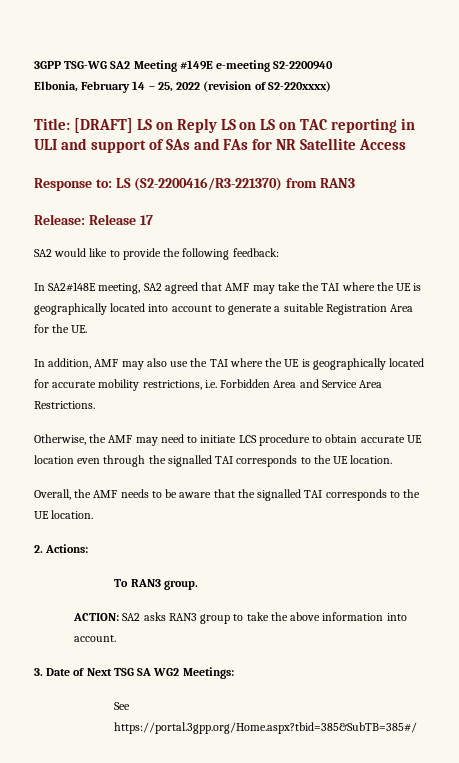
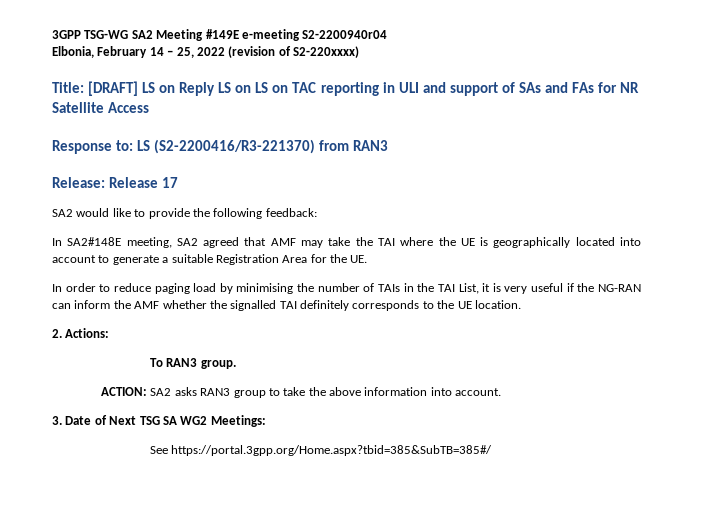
- 3GPP TSG-WG SA2 Meeting #149E e-meeting S2-2200940
+ 3GPP TSG-WG SA2 Meeting #149E e-meeting S2-2200940r04
- In addition, AMF may also use the TAI where the UE is geographically located for accurate mobility restrictions, i.e. Forbidden Area and Service Area Restrictions.
- Otherwise, the AMF may need to initiate LCS procedure to obtain accurate UE location even through the signalled TAI corresponds to the UE location.
- Overall, the AMF needs to be aware that the signalled TAI corresponds to the UE location.
+ In order to reduce paging load by minimising the number of TAIs in the TAI List, it is very useful if the NG-RAN can inform the AMF whether the signalled TAI definitely corresponds to the UE location.

